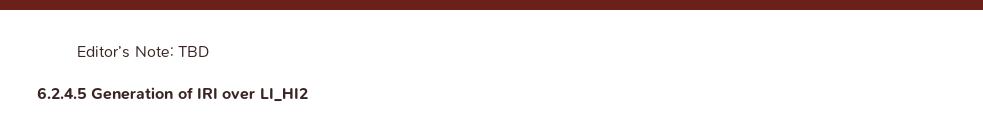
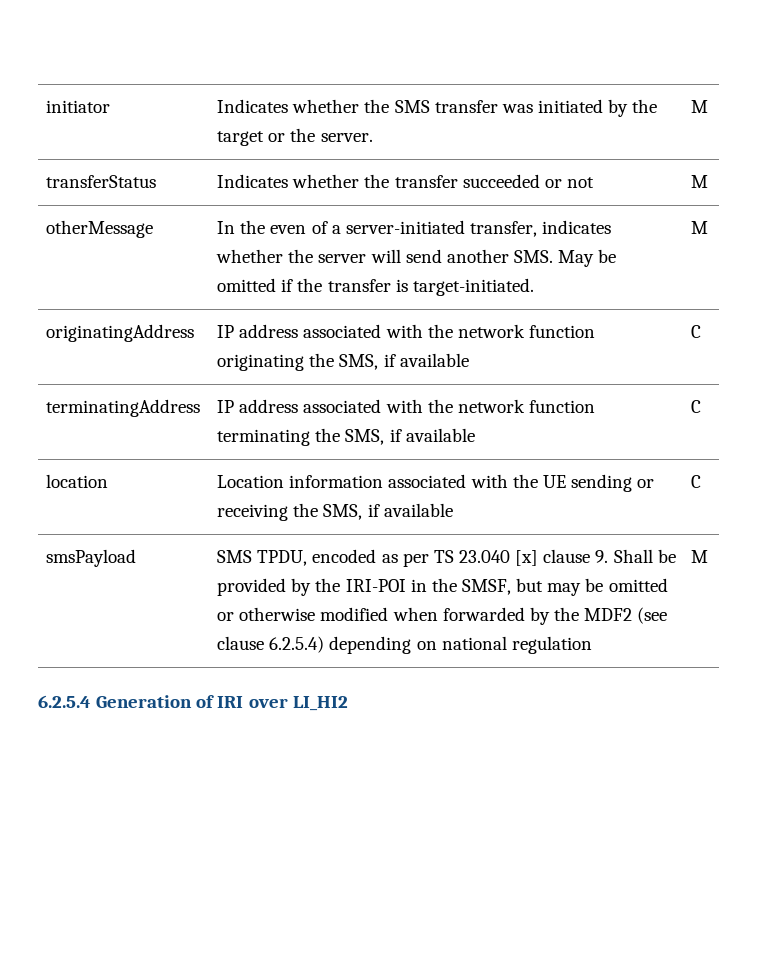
- Editor’s Note: TBD
- 6.2.4.5 Generation of IRI over LI_HI2
+ initiator | Indicates whether the SMS transfer was initiated by the target or the server. | M
+ transferStatus | Indicates whether the transfer succeeded or not | M
+ otherMessage | In the even of a server-initiated transfer, indicates whether the server will send another SMS. May be omitted if the transfer is target-initiated. | M
+ originatingAddress | IP address associated with the network function originating the SMS, if available | C
+ terminatingAddress | IP address associated with the network function terminating the SMS, if available | C
+ location | Location information associated with the UE sending or receiving the SMS, if available | C
+ smsPayload | SMS TPDU, encoded as per TS 23.040 [x] clause 9. Shall be provided by the IRI-POI in the SMSF, but may be omitted or otherwise modified when forwarded by the MDF2 (see clause 6.2.5.4) depending on national regulation | M
+ 6.2.5.4 Generation of IRI over LI_HI2

